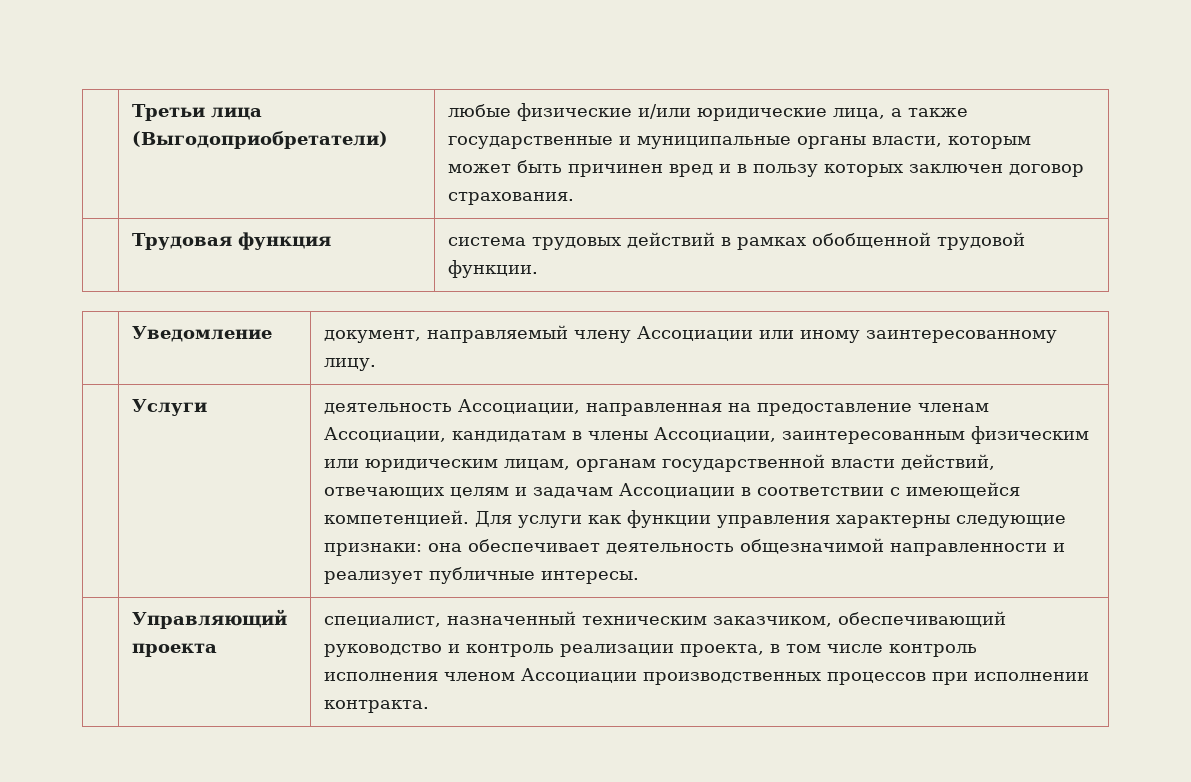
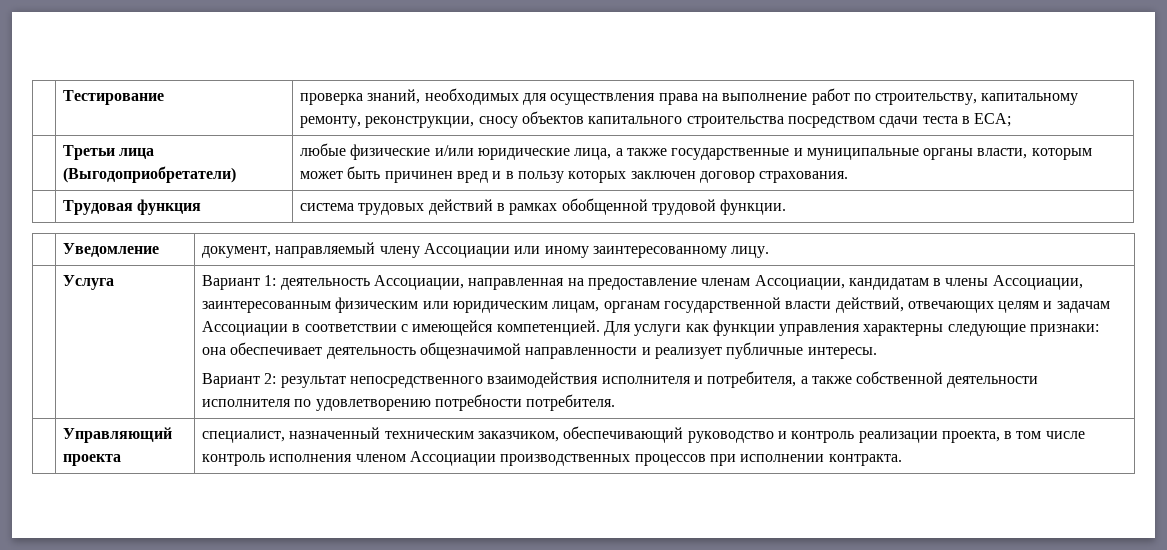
+ | Тестирование | проверка знаний, необходимых для осуществления права на выполнение работ по строительству, капитальному ремонту, реконструкции, сносу объектов капитального строительства посредством сдачи теста в ЕСА;
- Услуги | деятельность Ассоциации, направленная на предоставление членам Ассоциации, кандидатам в члены Ассоциации, заинтересованным физическим или юридическим лицам, органам государственной власти действий, отвечающих целям и задачам Ассоциации в соответствии с имеющейся компетенцией.
+ Услуга | Вариант 1: деятельность Ассоциации, направленная на предоставление членам Ассоциации, кандидатам в члены Ассоциации, заинтересованным физическим или юридическим лицам, органам государственной власти действий, отвечающих целям и задачам Ассоциации в соответствии с имеющейся компетенцией.
+ Вариант 2: результат непосредственного взаимодействия исполнителя и потребителя, а также собственной деятельности исполнителя по удовлетворению потребности потребителя.

